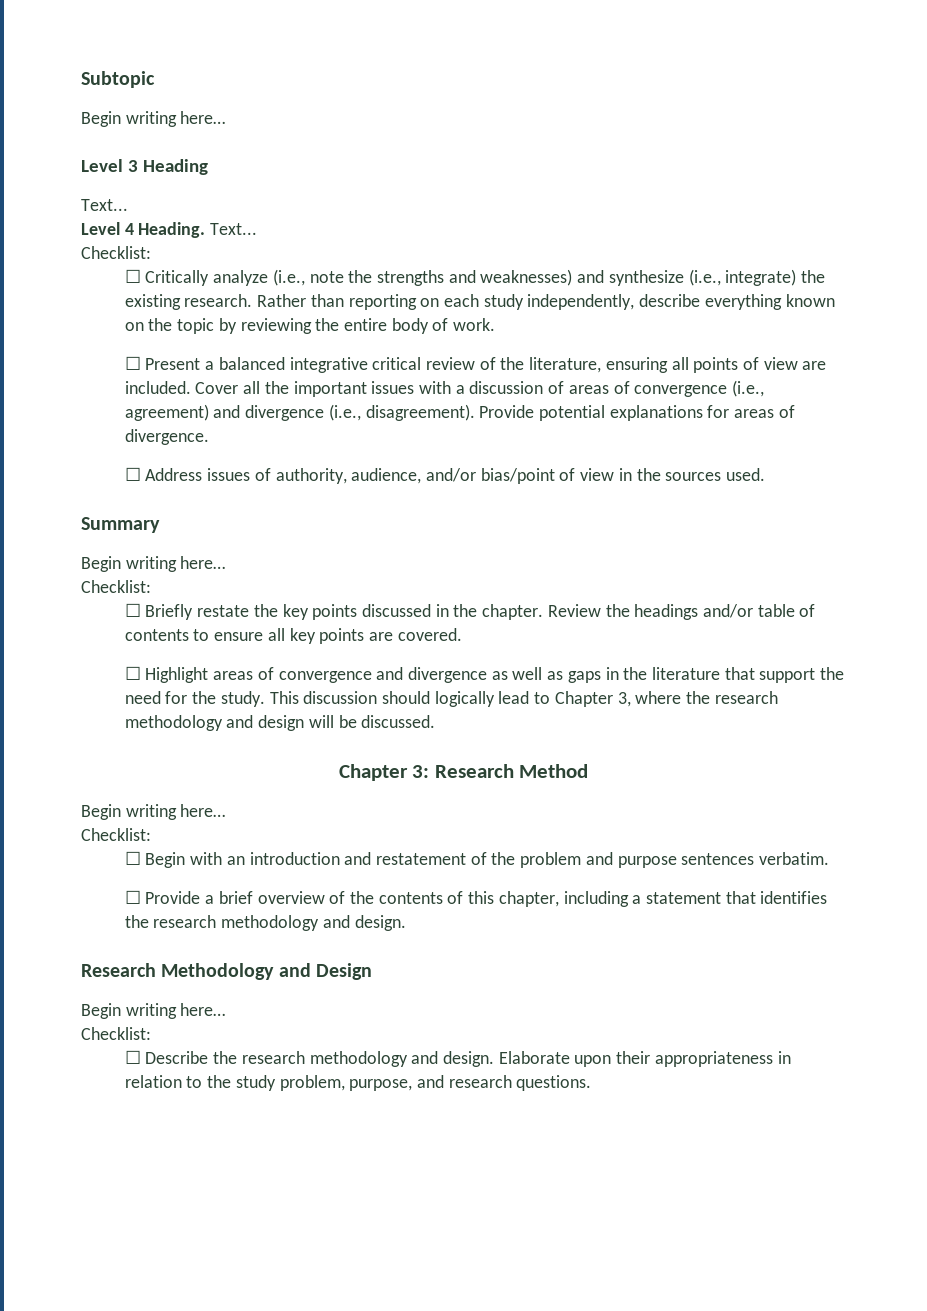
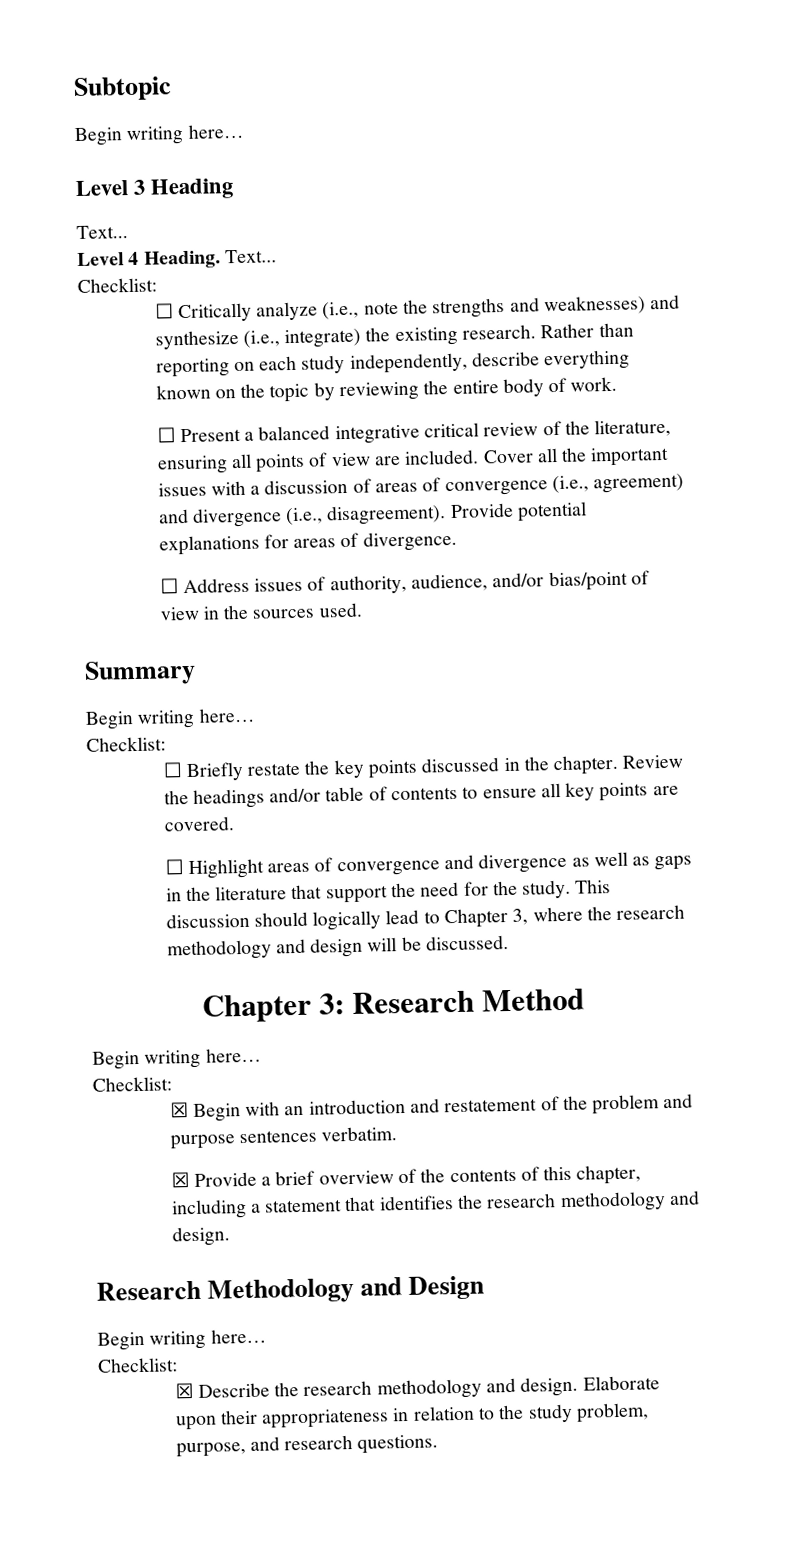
- ☐ Begin with an introduction and restatement of the problem and purpose sentences verbatim.
+ ☒ Begin with an introduction and restatement of the problem and purpose sentences verbatim.
- ☐ Provide a brief overview of the contents of this chapter, including a statement that identifies the research methodology and design.
+ ☒ Provide a brief overview of the contents of this chapter, including a statement that identifies the research methodology and design.
- ☐ Describe the research methodology and design.
+ ☒ Describe the research methodology and design.

